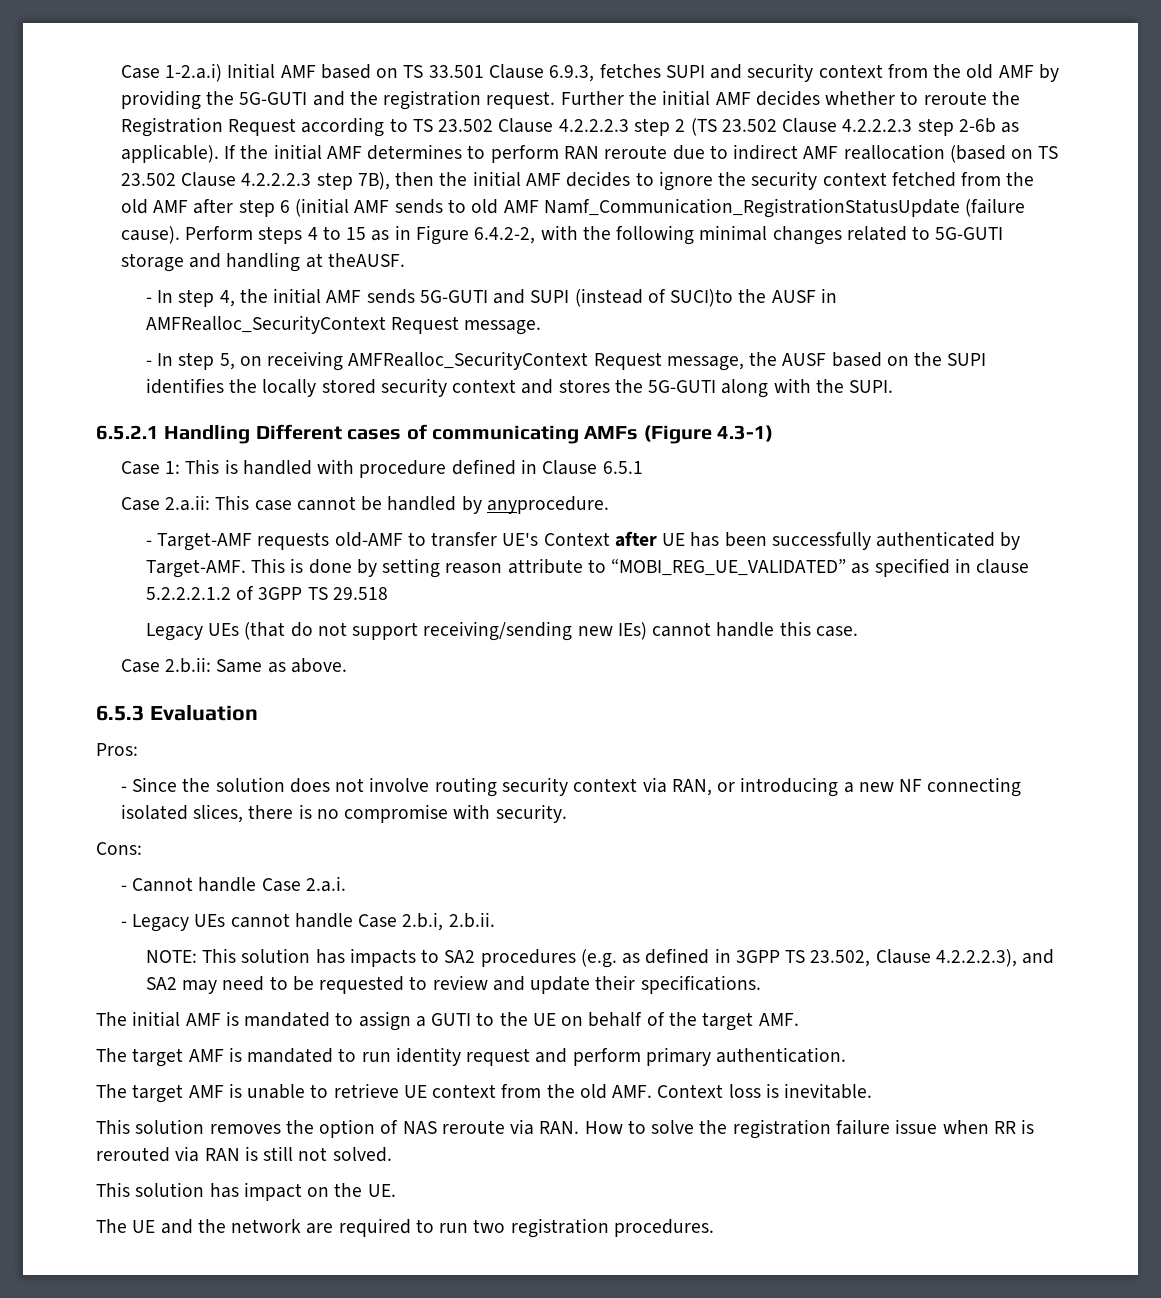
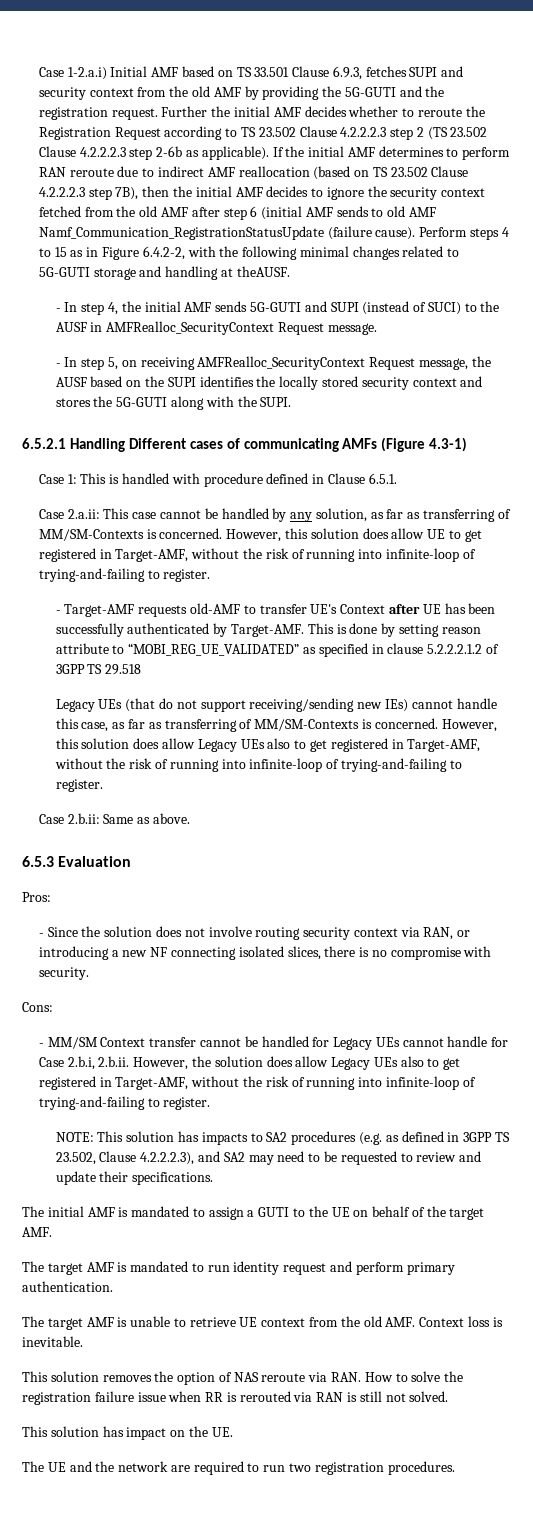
- - In step 4, the initial AMF sends 5G-GUTI and SUPI (instead of SUCI)to the AUSF in AMFRealloc_SecurityContext Request message.
+ - In step 4, the initial AMF sends 5G-GUTI and SUPI (instead of SUCI) to the AUSF in AMFRealloc_SecurityContext Request message.
- Case 1: This is handled with procedure defined in Clause 6.5.1
+ Case 1: This is handled with procedure defined in Clause 6.5.1.
- Case 2.a.ii: This case cannot be handled by anyprocedure.
+ Case 2.a.ii: This case cannot be handled by any solution, as far as transferring of MM/SM-Contexts is concerned. However, this solution does allow UE to get registered in Target-AMF, without the risk of running into infinite-loop of trying-and-failing to register.
- Legacy UEs (that do not support receiving/sending new IEs) cannot handle this case.
+ Legacy UEs (that do not support receiving/sending new IEs) cannot handle this case, as far as transferring of MM/SM-Contexts is concerned. However, this solution does allow Legacy UEs also to get registered in Target-AMF, without the risk of running into infinite-loop of trying-and-failing to register.
- - Cannot handle Case 2.a.i.
- - Legacy UEs cannot handle Case 2.b.i, 2.b.ii.
+ - MM/SM Context transfer cannot be handled for Legacy UEs cannot handle for Case 2.b.i, 2.b.ii. However, the solution does allow Legacy UEs also to get registered in Target-AMF, without the risk of running into infinite-loop of trying-and-failing to register.

